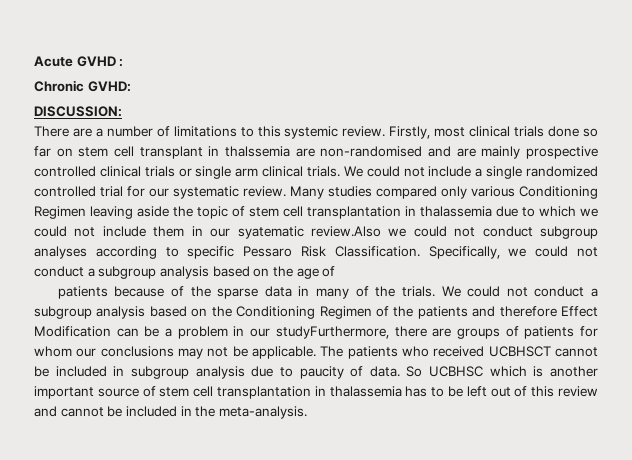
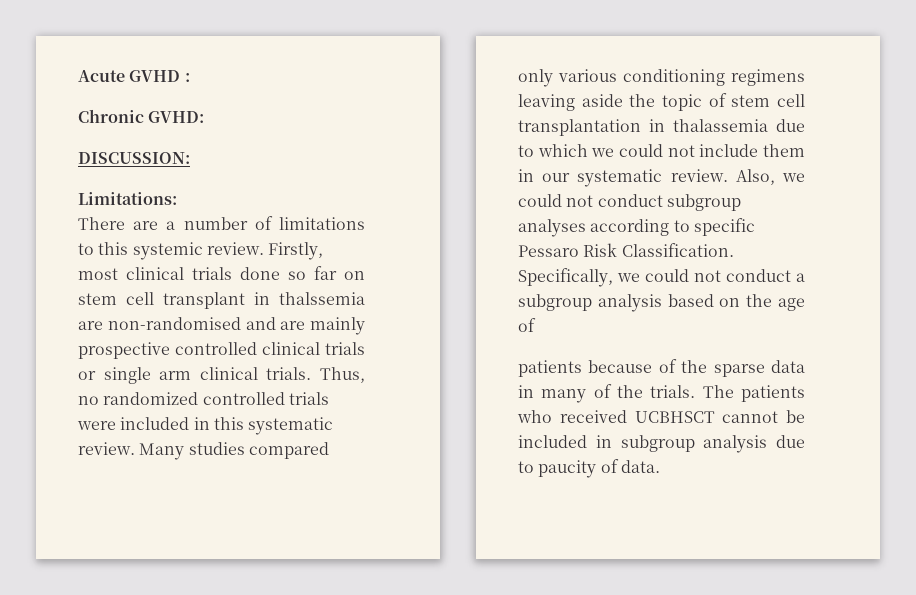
+ Limitations:
- We could not include a single randomized controlled trial for our systematic review.
+ Thus, no randomized controlled trials were included in this systematic review.
- Many studies compared only various Conditioning Regimen leaving aside the topic of stem cell transplantation in thalassemia due to which we could not include them in our syatematic review.Also we could not conduct subgroup analyses according to specific Pessaro Risk Classification.
+ Many studies compared only various conditioning regimens leaving aside the topic of stem cell transplantation in thalassemia due to which we could not include them in our systematic review. Also, we could not conduct subgroup analyses according to specific Pessaro Risk Classification.
- We could not conduct a subgroup analysis based on the Conditioning Regimen of the patients and therefore Effect Modification can be a problem in our studyFurthermore, there are groups of patients for whom our conclusions may not be applicable.
- So UCBHSC which is another important source of stem cell transplantation in thalassemia has to be left out of this review and cannot be included in the meta-analysis.

